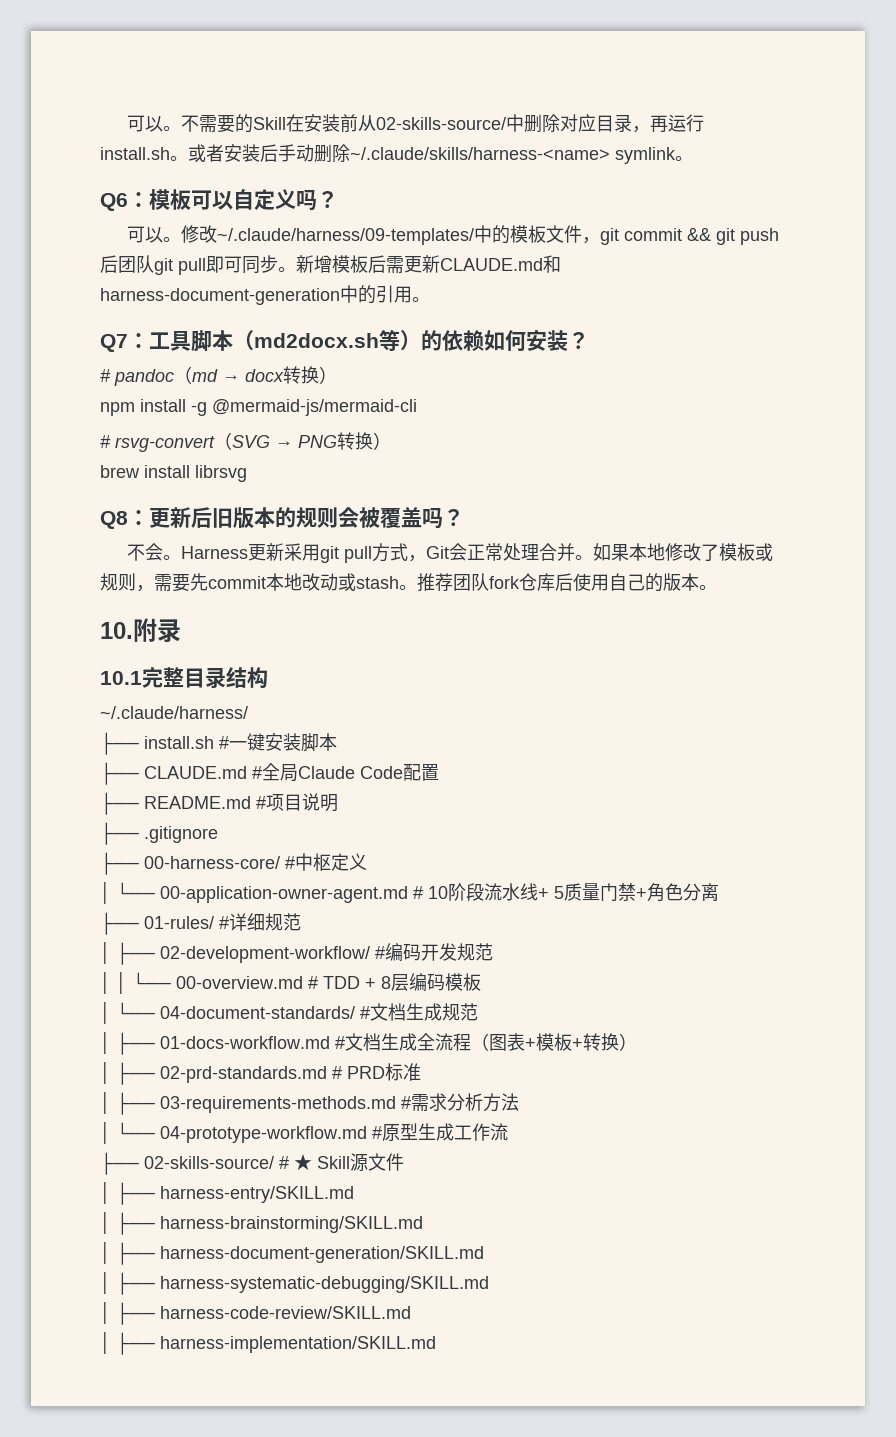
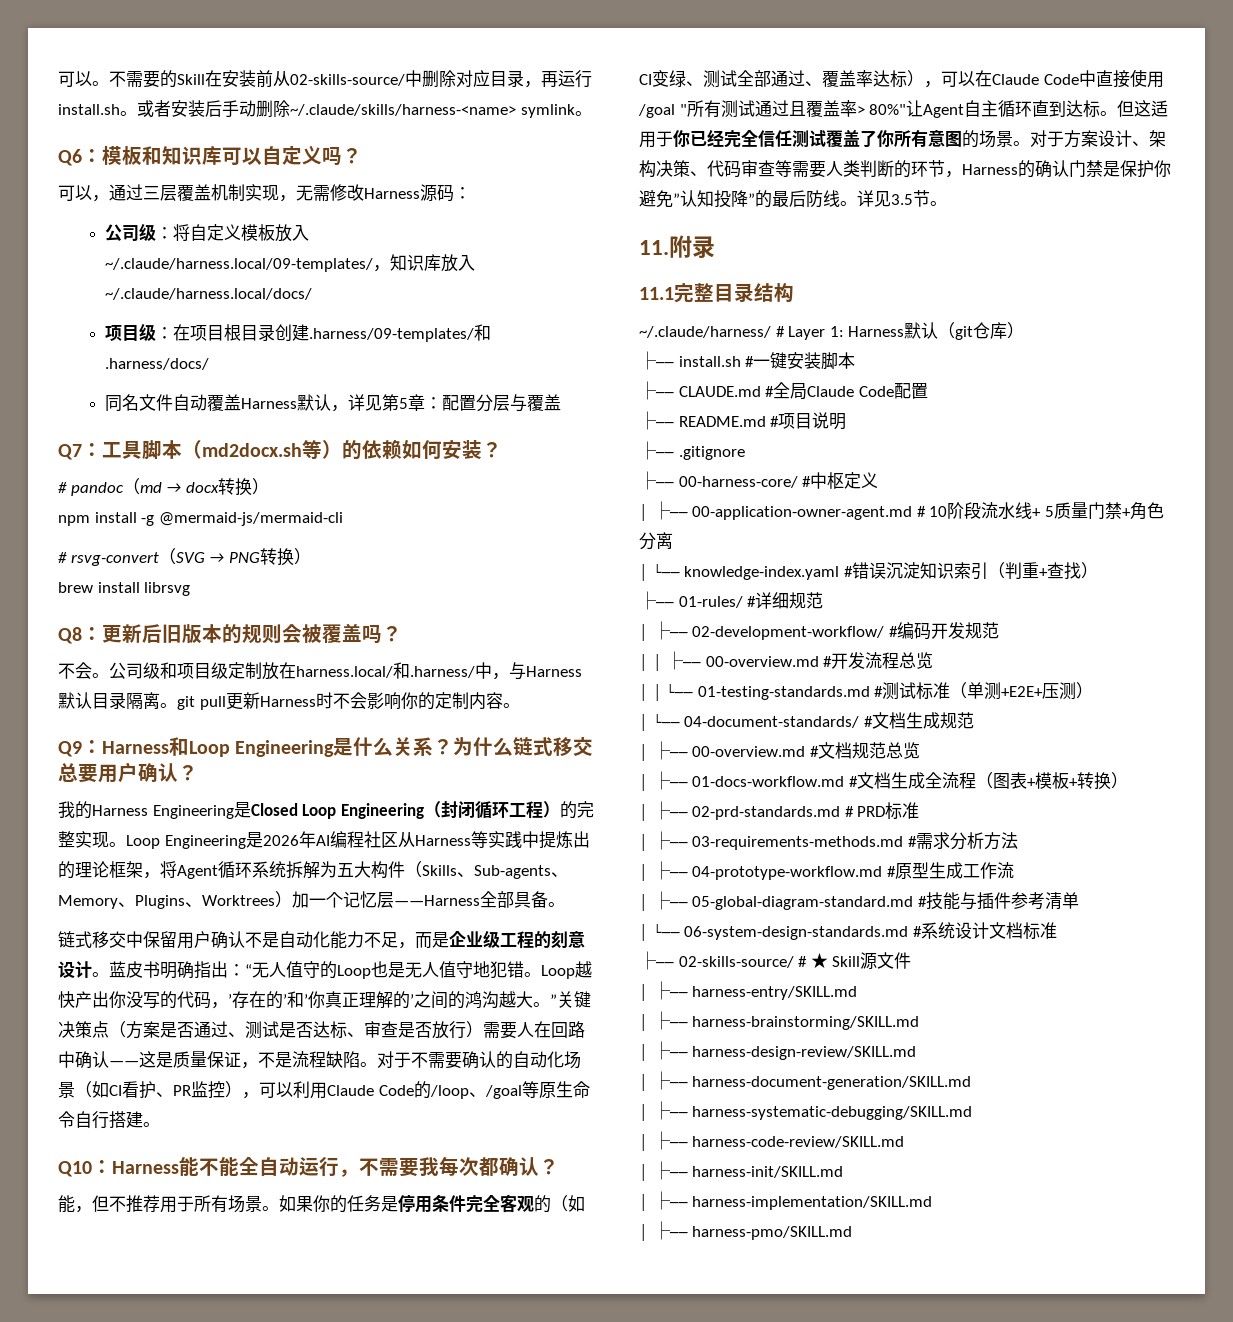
- Q6：模板可以自定义吗？
+ Q6：模板和知识库可以自定义吗？
- 可以。修改~/.claude/harness/09-templates/中的模板文件，git commit && git push后团队git pull即可同步。新增模板后需更新CLAUDE.md和harness-document-generation中的引用。
+ 可以，通过三层覆盖机制实现，无需修改Harness源码：
+ 公司级：将自定义模板放入~/.claude/harness.local/09-templates/，知识库放入~/.claude/harness.local/docs/
+ 项目级：在项目根目录创建.harness/09-templates/和.harness/docs/
+ 同名文件自动覆盖Harness默认，详见第5章：配置分层与覆盖
- Harness更新采用git pull方式，Git会正常处理合并。如果本地修改了模板或规则，需要先commit本地改动或stash。推荐团队fork仓库后使用自己的版本。
- 10.附录
+ 公司级和项目级定制放在harness.local/和.harness/中，与Harness默认目录隔离。git pull更新Harness时不会影响你的定制内容。
+ Q9：Harness和Loop Engineering是什么关系？为什么链式移交总要用户确认？
+ 我的Harness Engineering是Closed Loop Engineering（封闭循环工程）的完整实现。Loop Engineering是2026年AI编程社区从Harness等实践中提炼出的理论框架，将Agent循环系统拆解为五大构件（Skills、Sub-agents、Memory、Plugins、Worktrees）加一个记忆层——Harness全部具备。
+ 链式移交中保留用户确认不是自动化能力不足，而是企业级工程的刻意设计。蓝皮书明确指出：“无人值守的Loop也是无人值守地犯错。Loop越快产出你没写的代码，’存在的’和’你真正理解的’之间的鸿沟越大。”关键决策点（方案是否通过、测试是否达标、审查是否放行）需要人在回路中确认——这是质量保证，不是流程缺陷。对于不需要确认的自动化场景（如CI看护、PR监控），可以利用Claude Code的/loop、/goal等原生命令自行搭建。
+ Q10：Harness能不能全自动运行，不需要我每次都确认？
+ 能，但不推荐用于所有场景。如果你的任务是停用条件完全客观的（如CI变绿、测试全部通过、覆盖率达标），可以在Claude Code中直接使用/goal "所有测试通过且覆盖率> 80%"让Agent自主循环直到达标。但这适用于你已经完全信任测试覆盖了你所有意图的场景。对于方案设计、架构决策、代码审查等需要人类判断的环节，Harness的确认门禁是保护你避免”认知投降”的最后防线。详见3.5节。
+ 11.附录
- 10.1完整目录结构
+ 11.1完整目录结构
- ~/.claude/harness/
+ ~/.claude/harness/ # Layer 1: Harness默认（git仓库）
- │ └── 00-application-owner-agent.md # 10阶段流水线+ 5质量门禁+角色分离
+ │ ├── 00-application-owner-agent.md # 10阶段流水线+ 5质量门禁+角色分离
+ │ └── knowledge-index.yaml #错误沉淀知识索引（判重+查找）
- │ │ └── 00-overview.md # TDD + 8层编码模板
+ │ │ ├── 00-overview.md #开发流程总览
+ │ │ └── 01-testing-standards.md #测试标准（单测+E2E+压测）
+ │ ├── 00-overview.md #文档规范总览
- │ └── 04-prototype-workflow.md #原型生成工作流
+ │ ├── 04-prototype-workflow.md #原型生成工作流
+ │ ├── 05-global-diagram-standard.md #技能与插件参考清单
+ │ └── 06-system-design-standards.md #系统设计文档标准
+ │ ├── harness-design-review/SKILL.md
+ │ ├── harness-init/SKILL.md
+ │ ├── harness-pmo/SKILL.md

